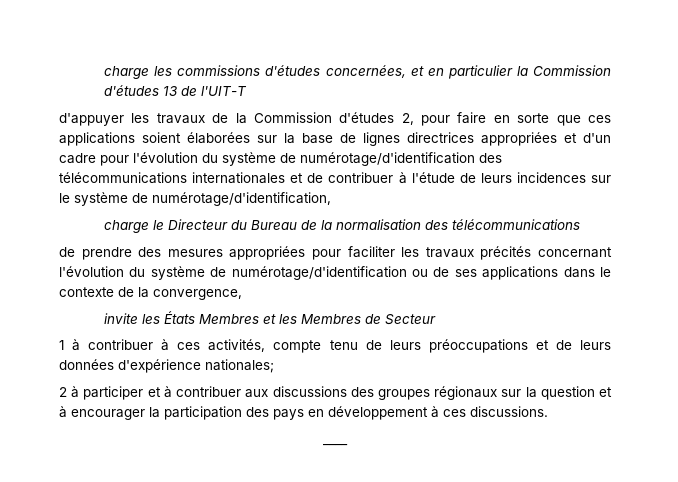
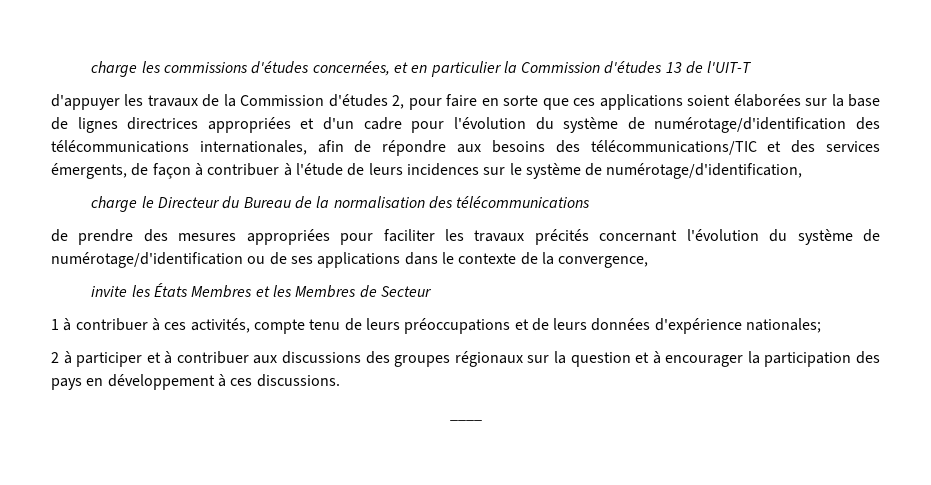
- d'appuyer les travaux de la Commission d'études 2, pour faire en sorte que ces applications soient élaborées sur la base de lignes directrices appropriées et d'un cadre pour l'évolution du système de numérotage/d'identification des télécommunications internationales et de contribuer à l'étude de leurs incidences sur le système de numérotage/d'identification,
+ d'appuyer les travaux de la Commission d'études 2, pour faire en sorte que ces applications soient élaborées sur la base de lignes directrices appropriées et d'un cadre pour l'évolution du système de numérotage/d'identification des télécommunications internationales, afin de répondre aux besoins des télécommunications/TIC et des services émergents, de façon à contribuer à l'étude de leurs incidences sur le système de numérotage/d'identification,

